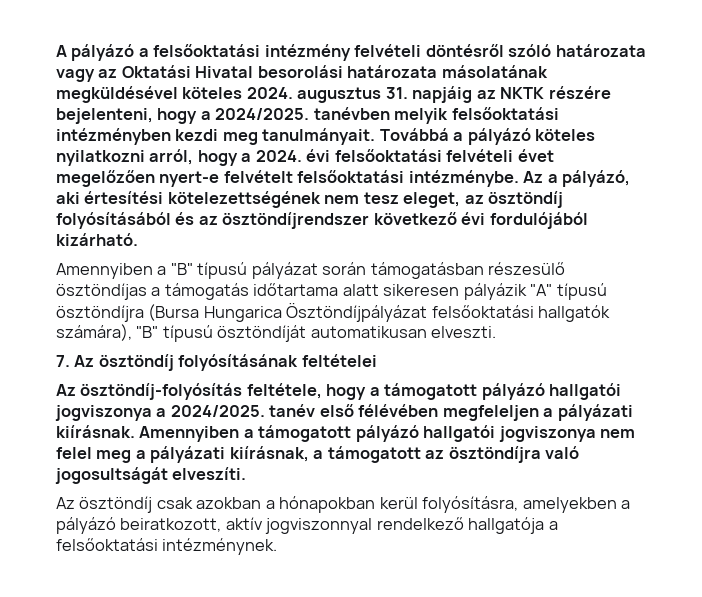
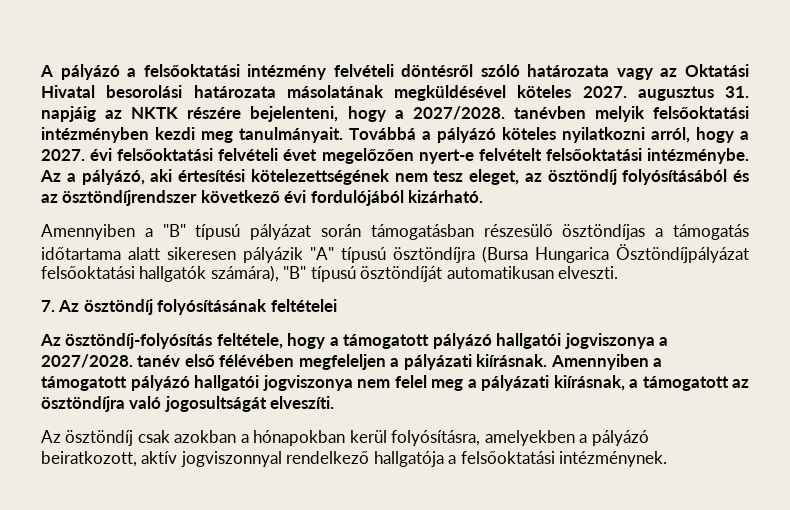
- A pályázó a felsőoktatási intézmény felvételi döntésről szóló határozata vagy az Oktatási Hivatal besorolási határozata másolatának megküldésével köteles 2024. augusztus 31. napjáig az NKTK részére bejelenteni, hogy a 2024/2025. tanévben melyik felsőoktatási intézményben kezdi meg tanulmányait.
+ A pályázó a felsőoktatási intézmény felvételi döntésről szóló határozata vagy az Oktatási Hivatal besorolási határozata másolatának megküldésével köteles 2027. augusztus 31. napjáig az NKTK részére bejelenteni, hogy a 2027/2028. tanévben melyik felsőoktatási intézményben kezdi meg tanulmányait.
- Továbbá a pályázó köteles nyilatkozni arról, hogy a 2024. évi felsőoktatási felvételi évet megelőzően nyert-e felvételt felsőoktatási intézménybe.
+ Továbbá a pályázó köteles nyilatkozni arról, hogy a 2027. évi felsőoktatási felvételi évet megelőzően nyert-e felvételt felsőoktatási intézménybe.
- Az ösztöndíj-folyósítás feltétele, hogy a támogatott pályázó hallgatói jogviszonya a 2024/2025. tanév első félévében megfeleljen a pályázati kiírásnak.
+ Az ösztöndíj-folyósítás feltétele, hogy a támogatott pályázó hallgatói jogviszonya a 2027/2028. tanév első félévében megfeleljen a pályázati kiírásnak.

